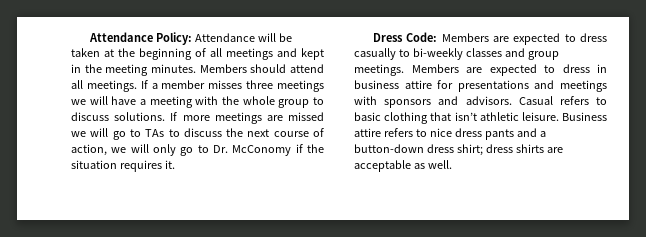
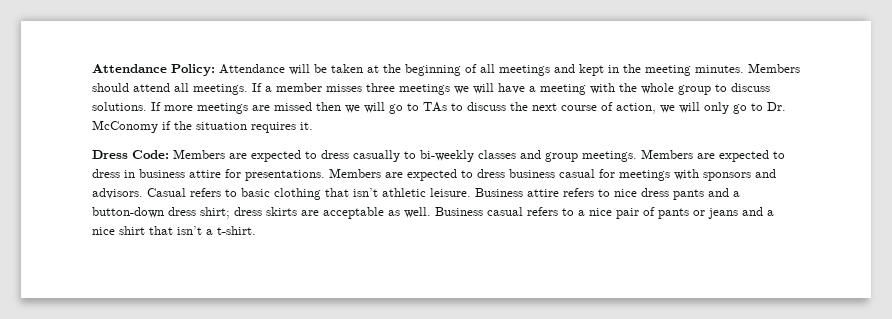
- If more meetings are missed we will go to TAs to discuss the next course of action, we will only go to Dr. McConomy if the situation requires it.
+ If more meetings are missed then we will go to TAs to discuss the next course of action, we will only go to Dr. McConomy if the situation requires it.
- Members are expected to dress in business attire for presentations and meetings with sponsors and advisors.
+ Members are expected to dress in business attire for presentations. Members are expected to dress business casual for meetings with sponsors and advisors.
- Business attire refers to nice dress pants and a button-down dress shirt; dress shirts are acceptable as well.
+ Business attire refers to nice dress pants and a button-down dress shirt; dress skirts are acceptable as well.
+ Business casual refers to a nice pair of pants or jeans and a nice shirt that isn’t a t-shirt.

